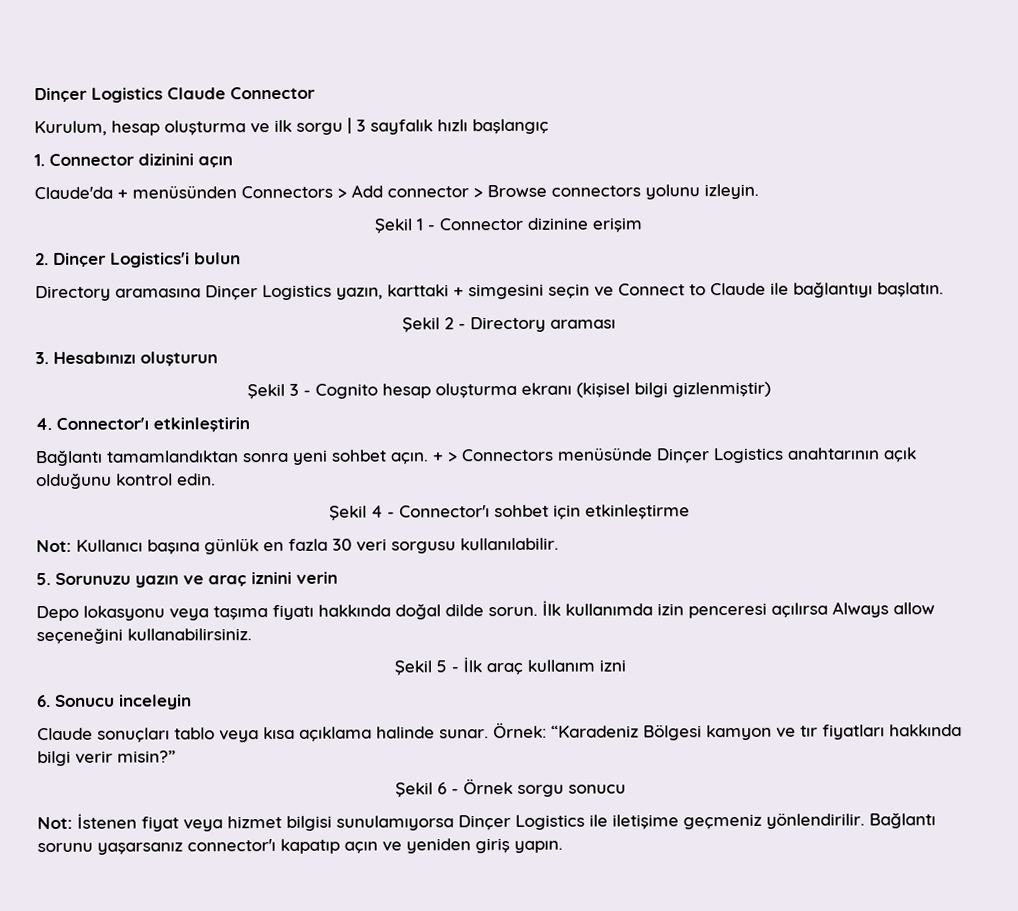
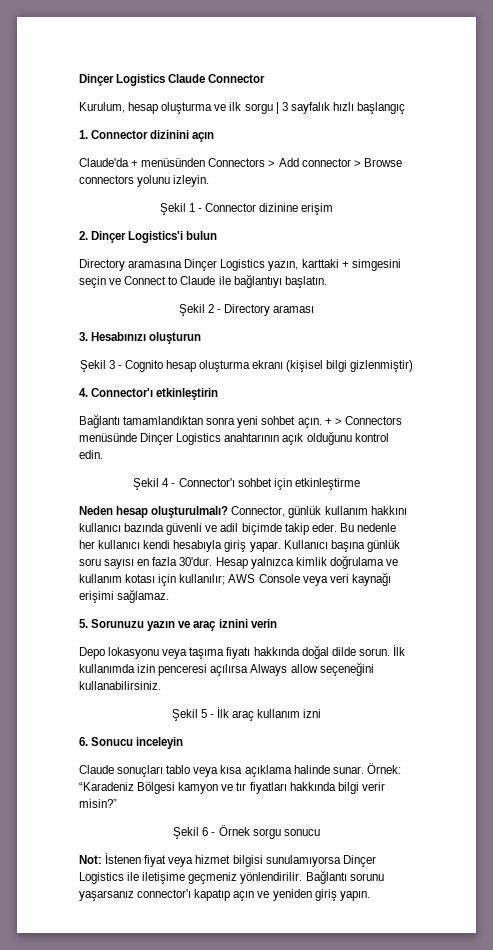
- Not: Kullanıcı başına günlük en fazla 30 veri sorgusu kullanılabilir.
+ Neden hesap oluşturulmalı? Connector, günlük kullanım hakkını kullanıcı bazında güvenli ve adil biçimde takip eder. Bu nedenle her kullanıcı kendi hesabıyla giriş yapar. Kullanıcı başına günlük soru sayısı en fazla 30'dur. Hesap yalnızca kimlik doğrulama ve kullanım kotası için kullanılır; AWS Console veya veri kaynağı erişimi sağlamaz.

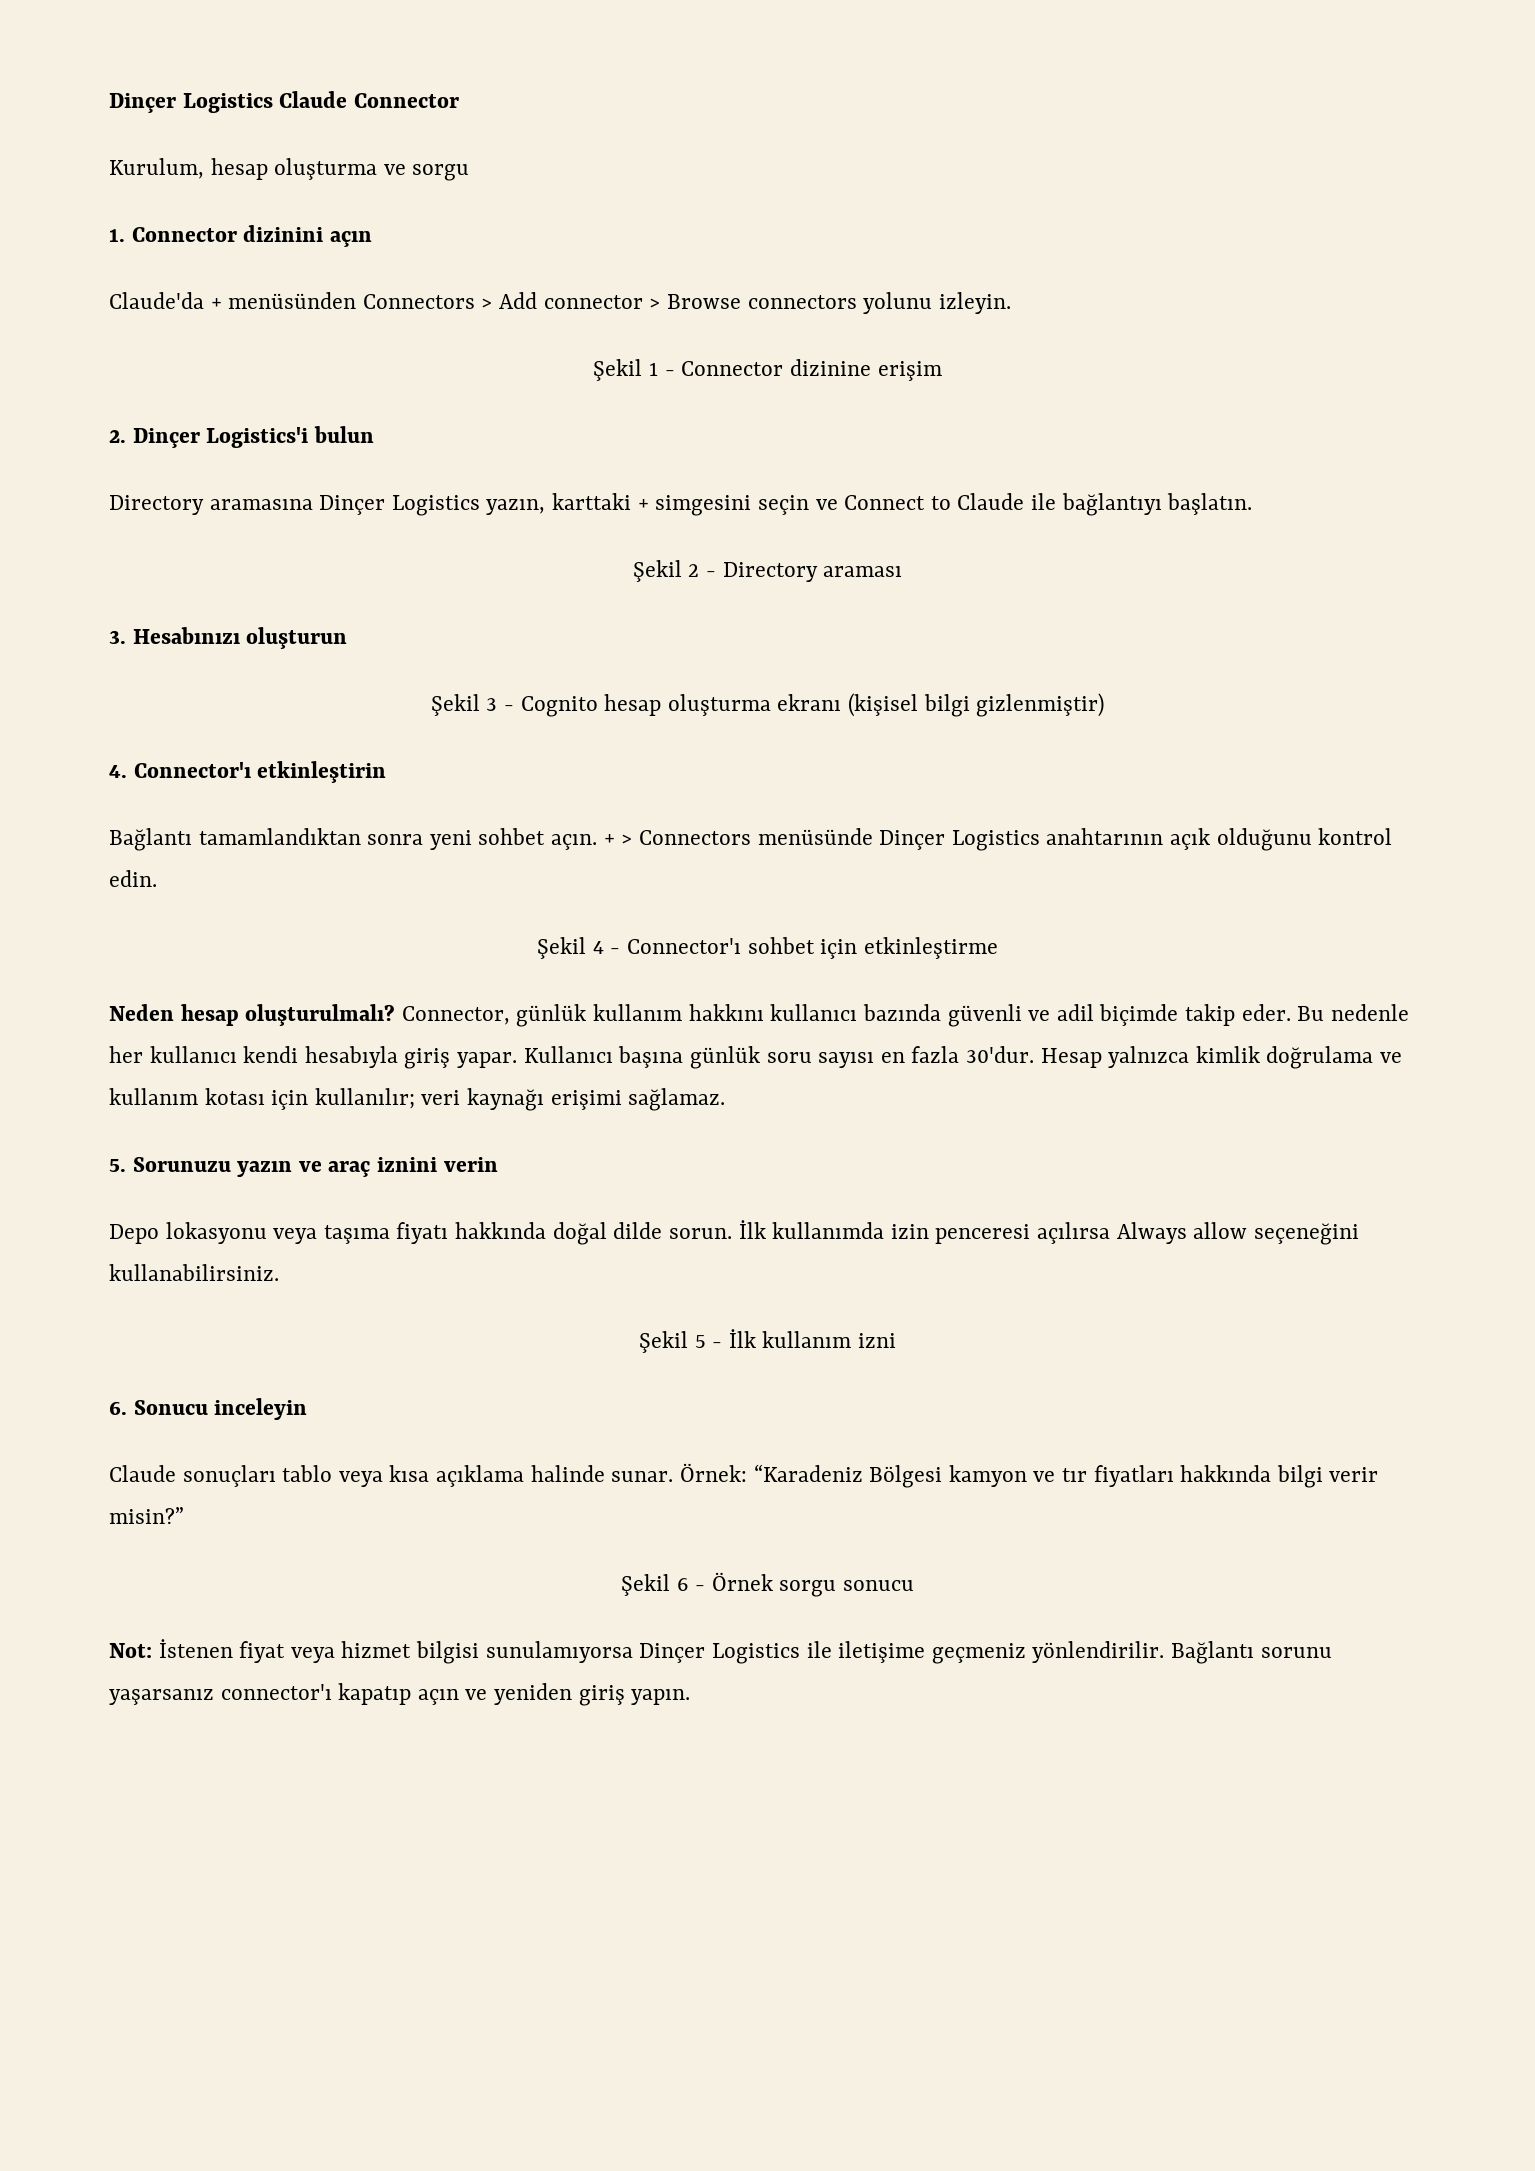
- Kurulum, hesap oluşturma ve ilk sorgu | 3 sayfalık hızlı başlangıç
+ Kurulum, hesap oluşturma ve sorgu
- Hesap yalnızca kimlik doğrulama ve kullanım kotası için kullanılır; AWS Console veya veri kaynağı erişimi sağlamaz.
+ Hesap yalnızca kimlik doğrulama ve kullanım kotası için kullanılır; veri kaynağı erişimi sağlamaz.
- Şekil 5 - İlk araç kullanım izni
+ Şekil 5 - İlk kullanım izni

